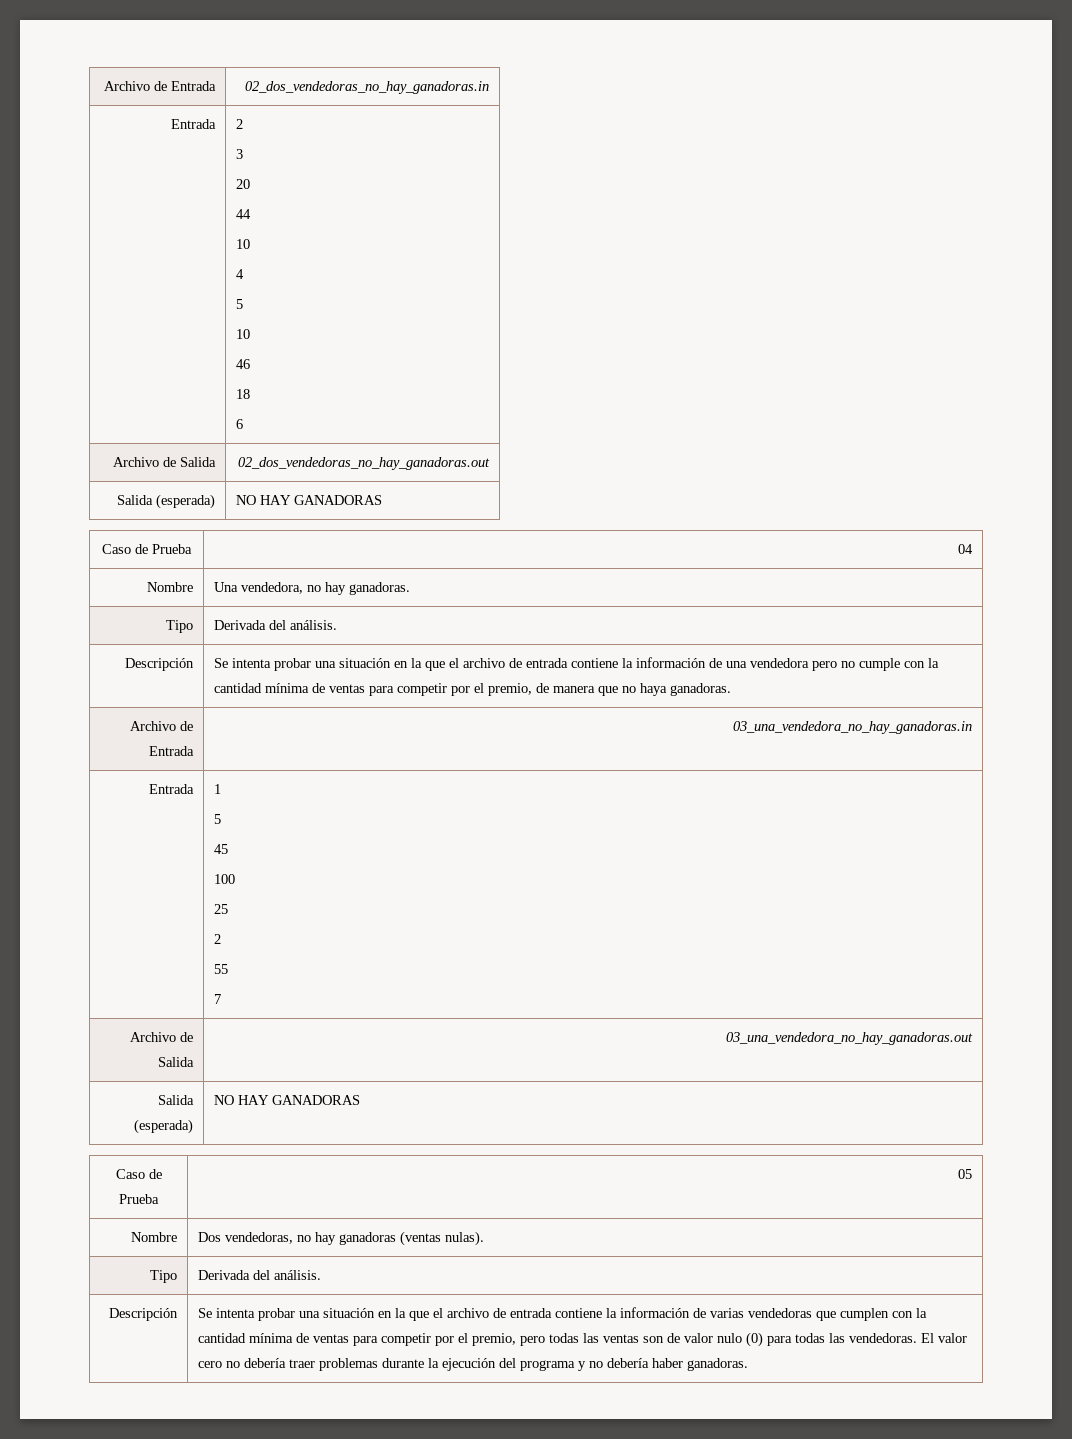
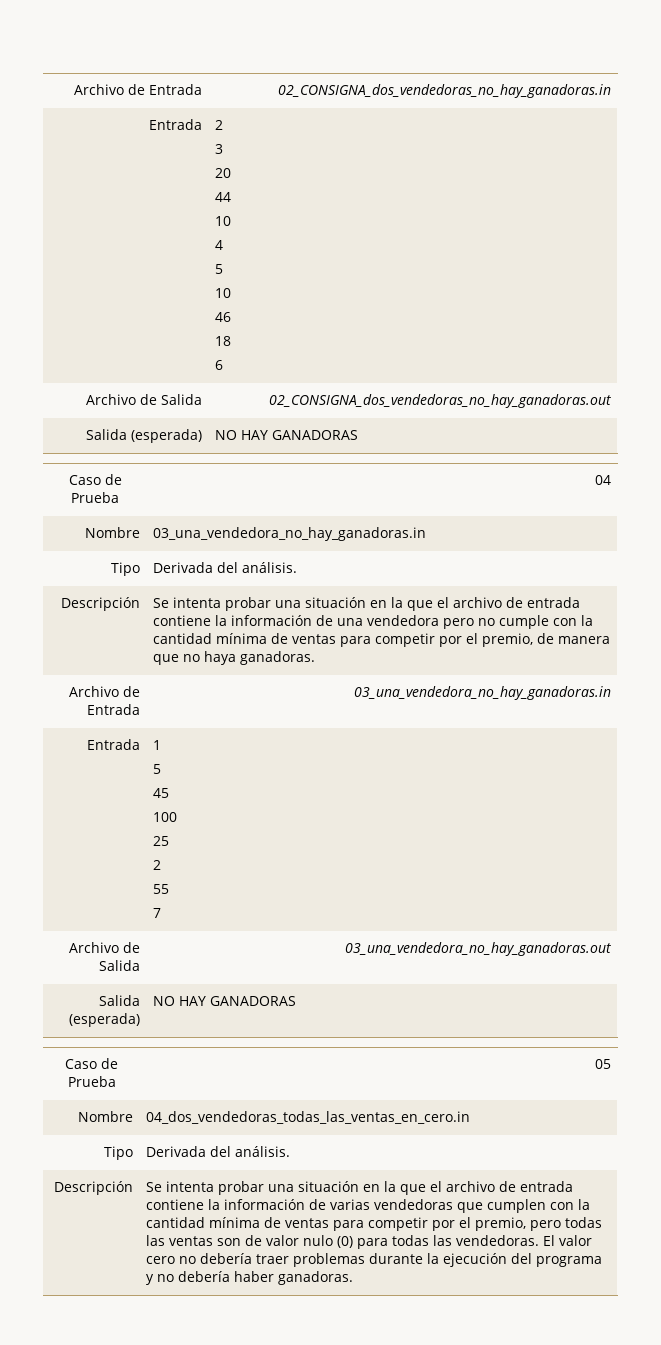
- Archivo de Entrada | 02_dos_vendedoras_no_hay_ganadoras.in
+ Archivo de Entrada | 02_CONSIGNA_dos_vendedoras_no_hay_ganadoras.in
- Archivo de Salida | 02_dos_vendedoras_no_hay_ganadoras.out
+ Archivo de Salida | 02_CONSIGNA_dos_vendedoras_no_hay_ganadoras.out
- Nombre | Una vendedora, no hay ganadoras.
+ Nombre | 03_una_vendedora_no_hay_ganadoras.in
- Nombre | Dos vendedoras, no hay ganadoras (ventas nulas).
+ Nombre | 04_dos_vendedoras_todas_las_ventas_en_cero.in

